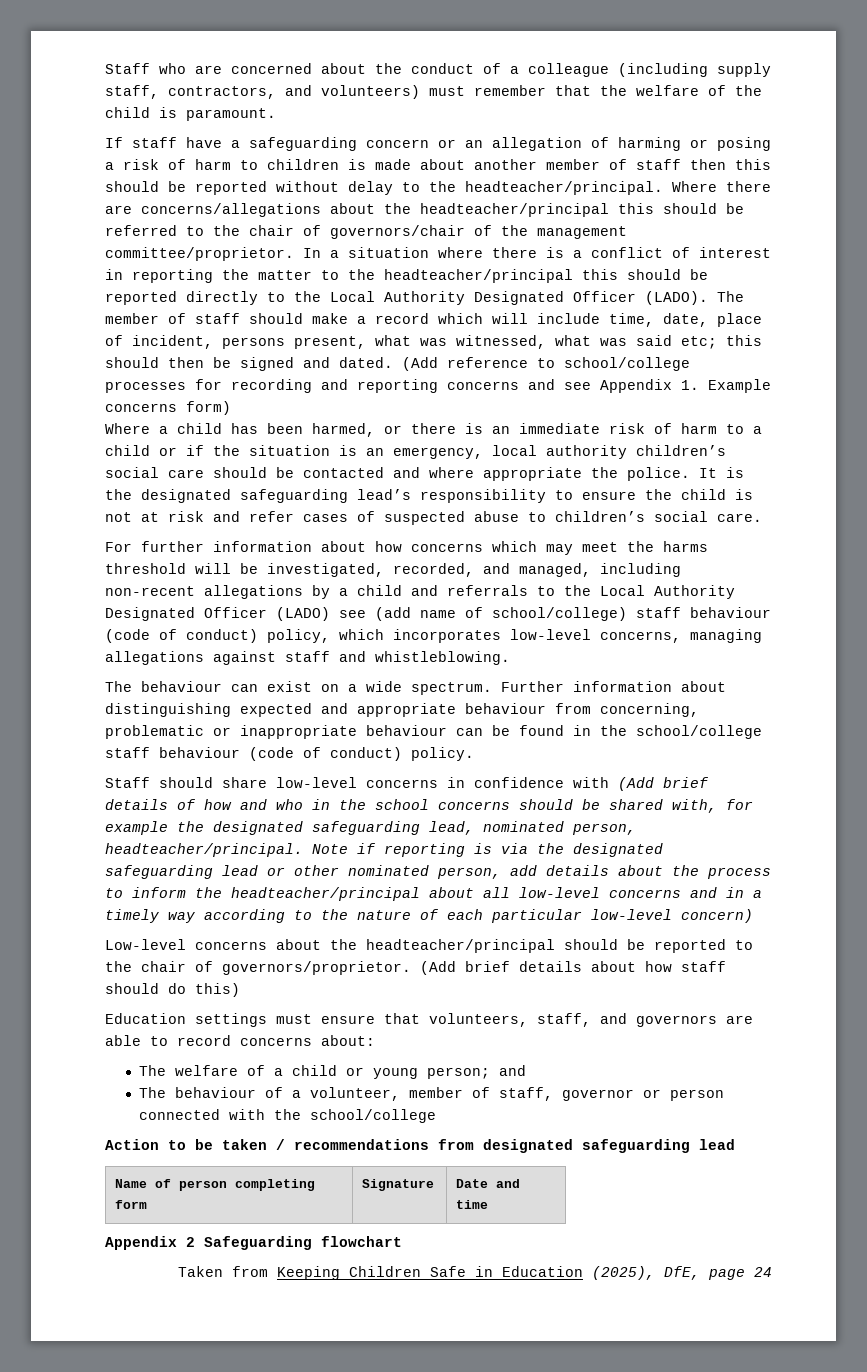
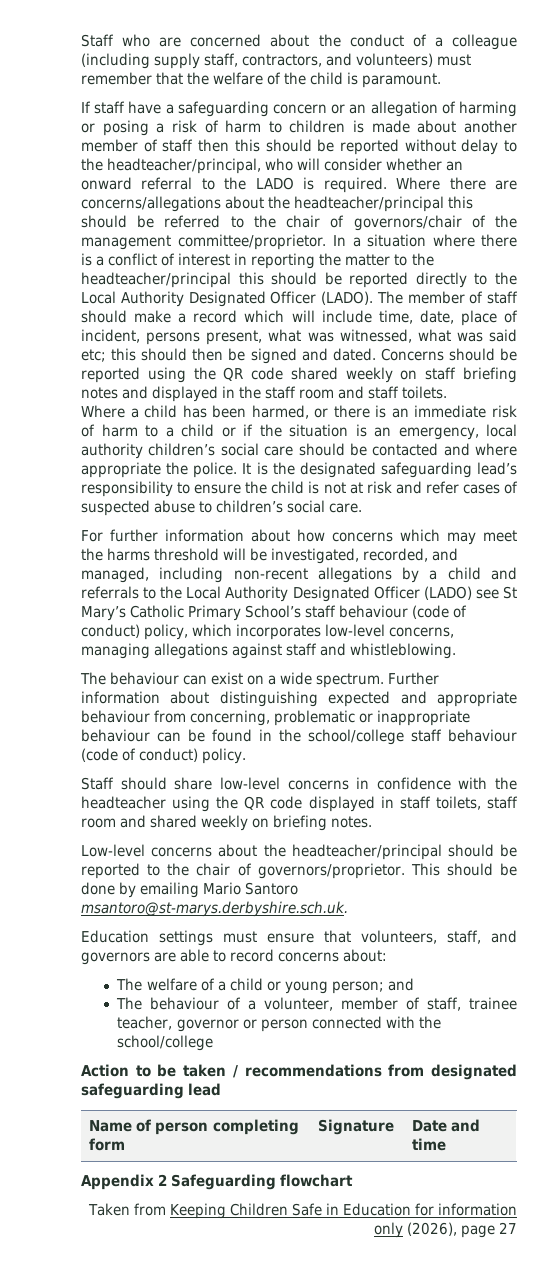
- If staff have a safeguarding concern or an allegation of harming or posing a risk of harm to children is made about another member of staff then this should be reported without delay to the headteacher/principal.
+ If staff have a safeguarding concern or an allegation of harming or posing a risk of harm to children is made about another member of staff then this should be reported without delay to the headteacher/principal, who will consider whether an onward referral to the LADO is required.
- (Add reference to school/college processes for recording and reporting concerns and see Appendix 1. Example concerns form)
+ Concerns should be reported using the QR code shared weekly on staff briefing notes and displayed in the staff room and staff toilets.
- For further information about how concerns which may meet the harms threshold will be investigated, recorded, and managed, including non-recent allegations by a child and referrals to the Local Authority Designated Officer (LADO) see (add name of school/college) staff behaviour (code of conduct) policy, which incorporates low-level concerns, managing allegations against staff and whistleblowing.
+ For further information about how concerns which may meet the harms threshold will be investigated, recorded, and managed, including non-recent allegations by a child and referrals to the Local Authority Designated Officer (LADO) see St Mary’s Catholic Primary School’s staff behaviour (code of conduct) policy, which incorporates low-level concerns, managing allegations against staff and whistleblowing.
- Staff should share low-level concerns in confidence with (Add brief details of how and who in the school concerns should be shared with, for example the designated safeguarding lead, nominated person, headteacher/principal. Note if reporting is via the designated safeguarding lead or other nominated person, add details about the process to inform the headteacher/principal about all low-level concerns and in a timely way according to the nature of each particular low-level concern)
+ Staff should share low-level concerns in confidence with the headteacher using the QR code displayed in staff toilets, staff room and shared weekly on briefing notes.
- (Add brief details about how staff should do this)
+ This should be done by emailing Mario Santoro msantoro@st-marys.derbyshire.sch.uk.
- The behaviour of a volunteer, member of staff, governor or person connected with the school/college
+ The behaviour of a volunteer, member of staff, trainee teacher, governor or person connected with the school/college
- Taken from Keeping Children Safe in Education (2025), DfE, page 24
+ Taken from Keeping Children Safe in Education for information only (2026), page 27

